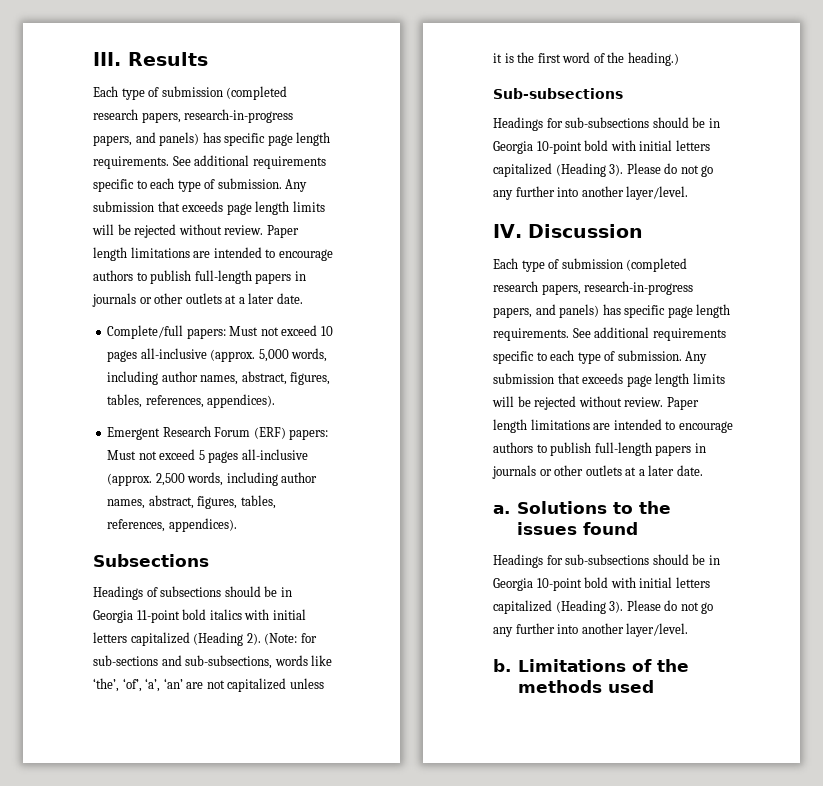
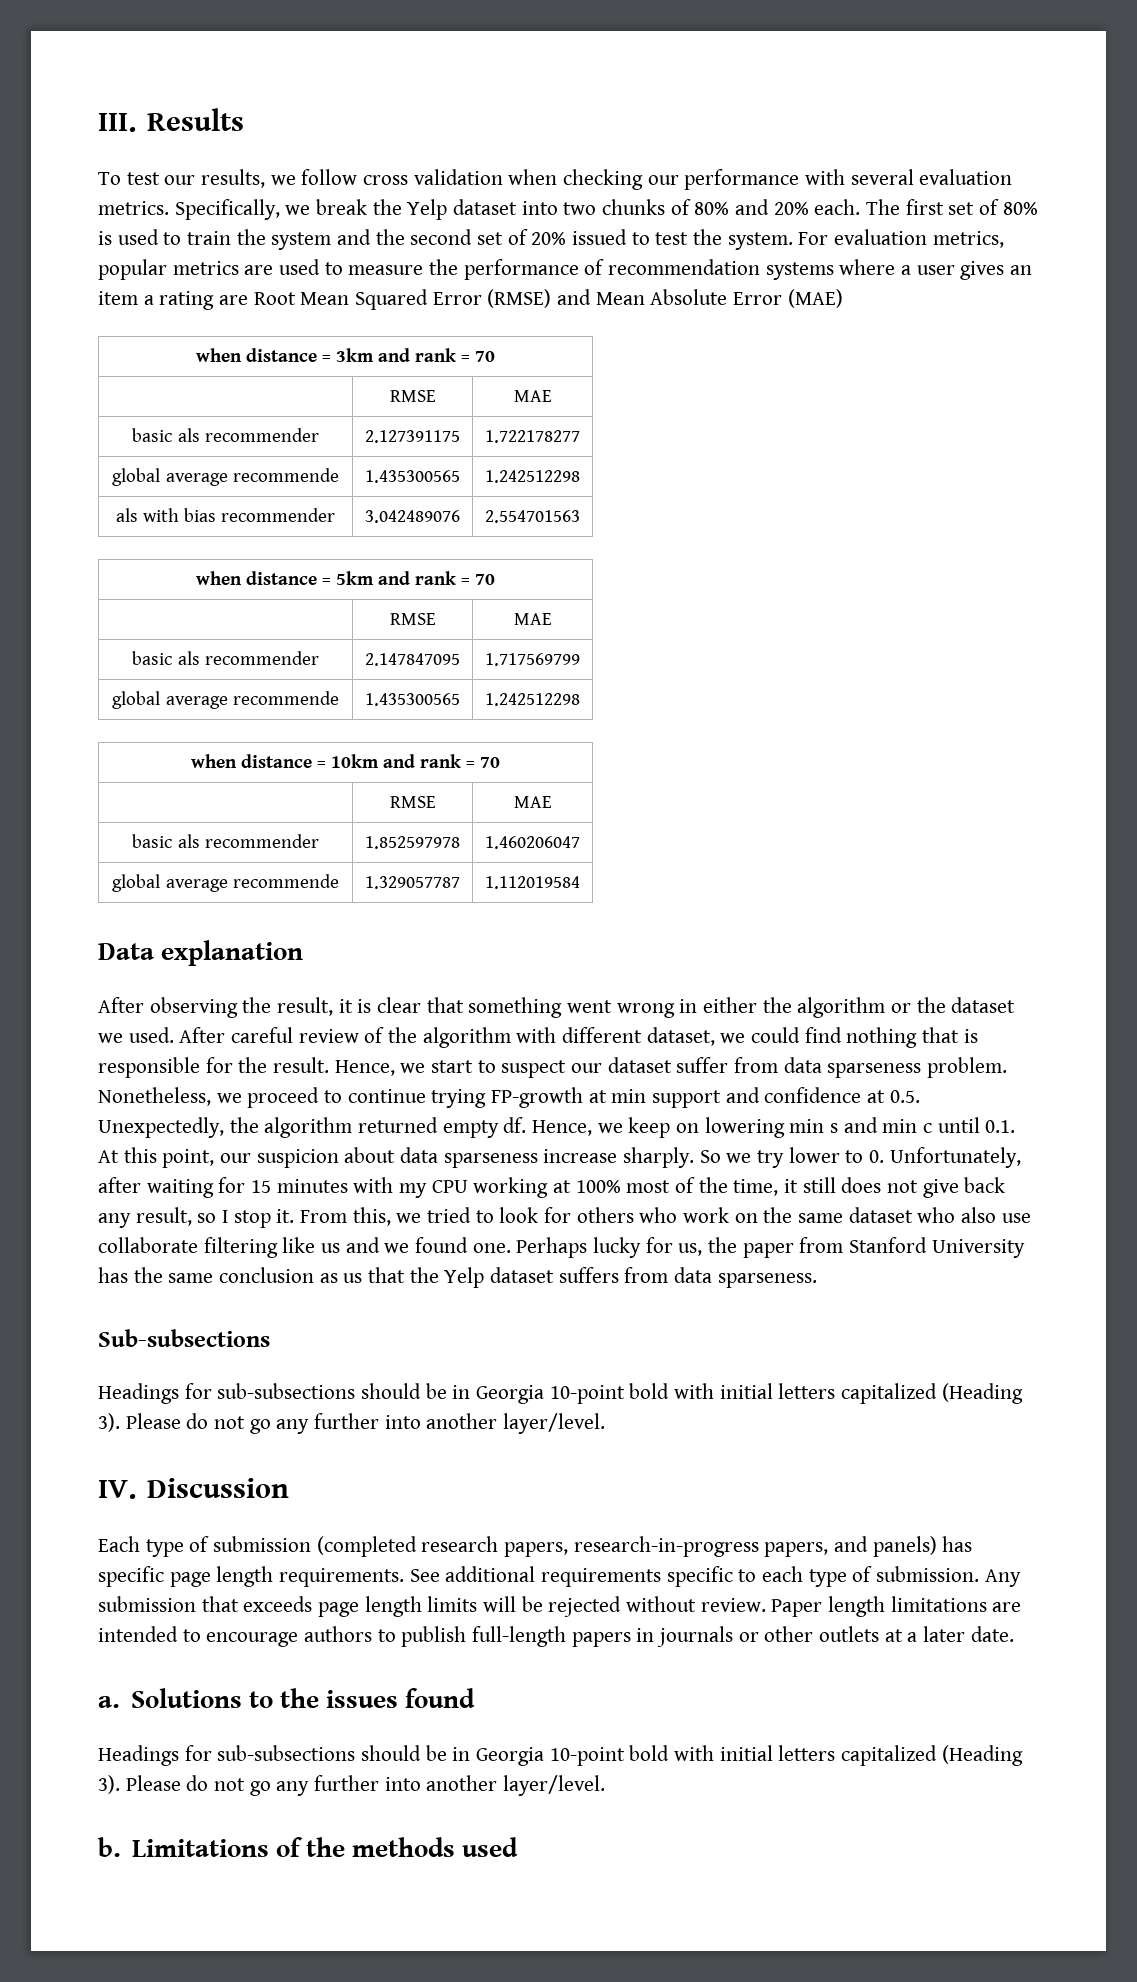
  III. Results
- Each type of submission (completed research papers, research-in-progress papers, and panels) has specific page length requirements. See additional requirements specific to each type of submission. Any submission that exceeds page length limits will be rejected without review. Paper length limitations are intended to encourage authors to publish full-length papers in journals or other outlets at a later date.
- Complete/full papers: Must not exceed 10 pages all-inclusive (approx. 5,000 words, including author names, abstract, figures, tables, references, appendices).
- Emergent Research Forum (ERF) papers: Must not exceed 5 pages all-inclusive (approx. 2,500 words, including author names, abstract, figures, tables, references, appendices).
- Subsections
- Headings of subsections should be in Georgia 11-point bold italics with initial letters capitalized (Heading 2). (Note: for sub-sections and sub-subsections, words like ‘the’, ‘of’, ‘a’, ‘an’ are not capitalized unless it is the first word of the heading.)
+ To test our results, we follow cross validation when checking our performance with several evaluation metrics. Specifically, we break the Yelp dataset into two chunks of 80% and 20% each. The first set of 80% is used to train the system and the second set of 20% issued to test the system. For evaluation metrics, popular metrics are used to measure the performance of recommendation systems where a user gives an item a rating are Root Mean Squared Error (RMSE) and Mean Absolute Error (MAE)
+ when distance = 3km and rank = 70
+ | RMSE | MAE
+ basic als recommender | 2.127391175 | 1.722178277
+ global average recommende | 1.435300565 | 1.242512298
+ als with bias recommender | 3.042489076 | 2.554701563
+ when distance = 5km and rank = 70
+ | RMSE | MAE
+ basic als recommender | 2.147847095 | 1.717569799
+ global average recommende | 1.435300565 | 1.242512298
+ when distance = 10km and rank = 70
+ | RMSE | MAE
+ basic als recommender | 1.852597978 | 1.460206047
+ global average recommende | 1.329057787 | 1.112019584
+ Data explanation
+ After observing the result, it is clear that something went wrong in either the algorithm or the dataset we used. After careful review of the algorithm with different dataset, we could find nothing that is responsible for the result. Hence, we start to suspect our dataset suffer from data sparseness problem. Nonetheless, we proceed to continue trying FP-growth at min support and confidence at 0.5. Unexpectedly, the algorithm returned empty df. Hence, we keep on lowering min s and min c until 0.1. At this point, our suspicion about data sparseness increase sharply. So we try lower to 0. Unfortunately, after waiting for 15 minutes with my CPU working at 100% most of the time, it still does not give back any result, so I stop it. From this, we tried to look for others who work on the same dataset who also use collaborate filtering like us and we found one. Perhaps lucky for us, the paper from Stanford University has the same conclusion as us that the Yelp dataset suffers from data sparseness.

